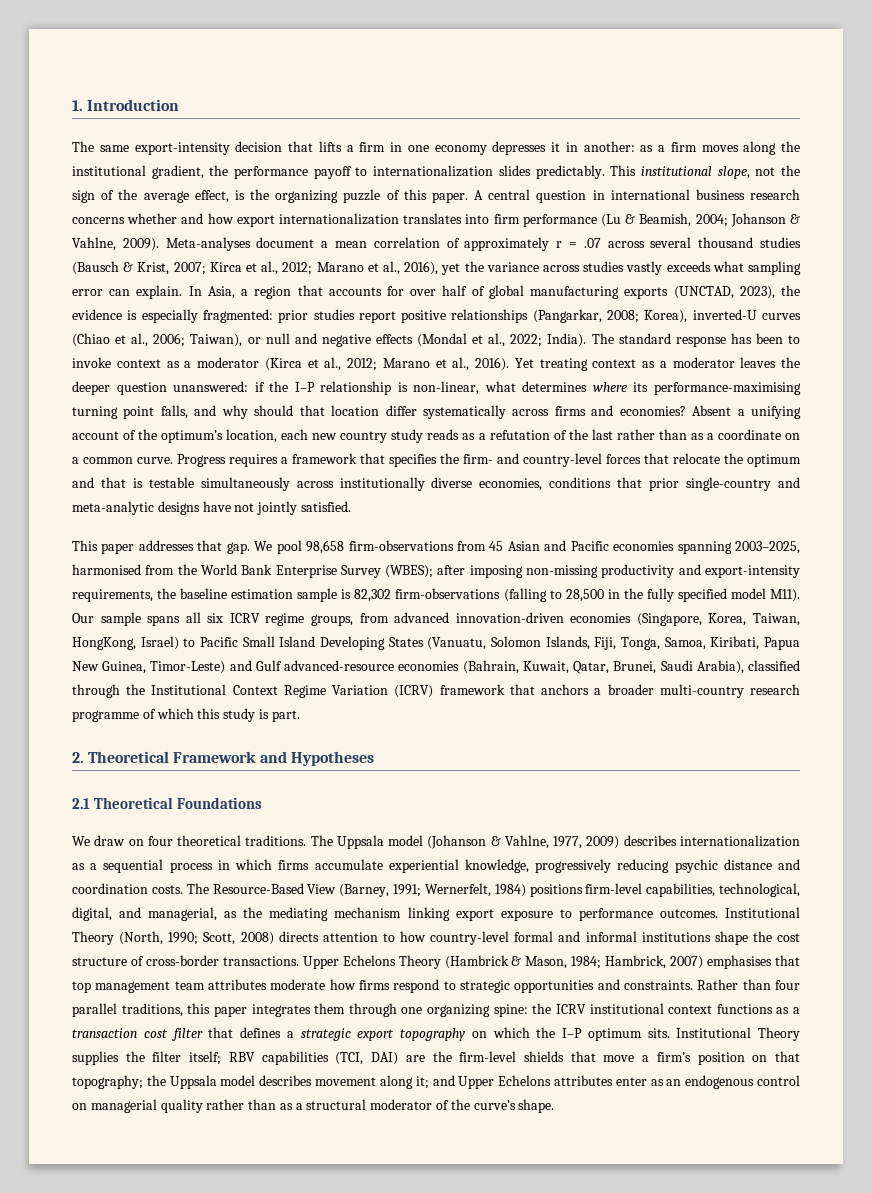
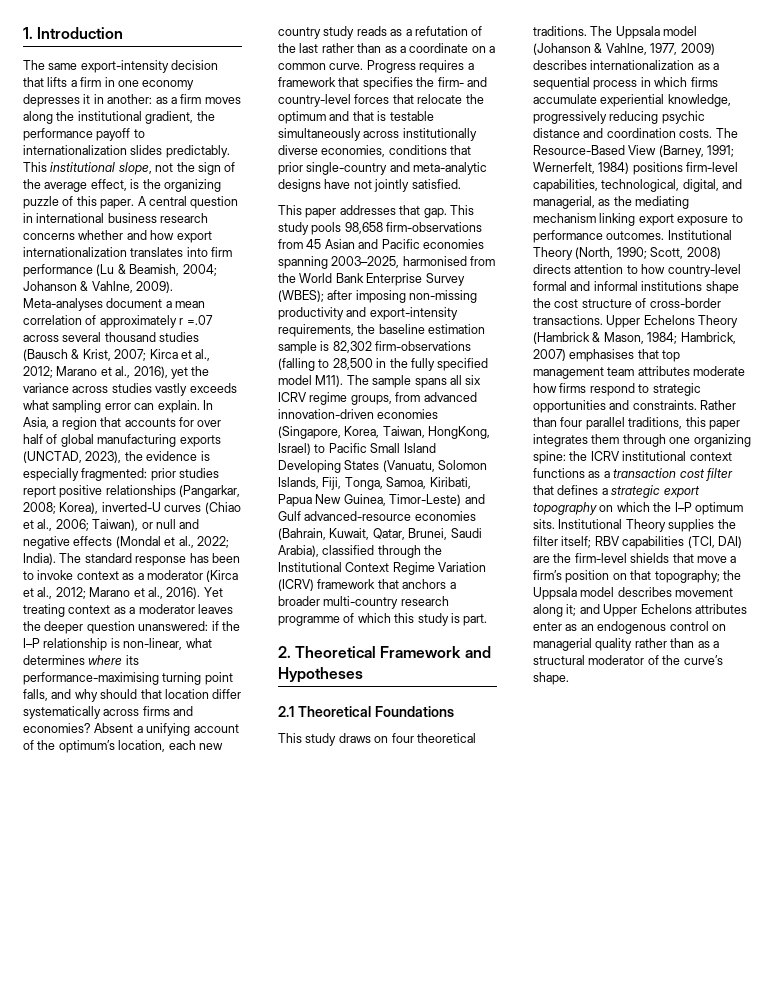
- Meta-analyses document a mean correlation of approximately r = .07 across several thousand studies (Bausch & Krist, 2007; Kirca et al., 2012; Marano et al., 2016), yet the variance across studies vastly exceeds what sampling error can explain.
+ Meta-analyses document a mean correlation of approximately r =.07 across several thousand studies (Bausch & Krist, 2007; Kirca et al., 2012; Marano et al., 2016), yet the variance across studies vastly exceeds what sampling error can explain.
- We pool 98,658 firm-observations from 45 Asian and Pacific economies spanning 2003–2025, harmonised from the World Bank Enterprise Survey (WBES); after imposing non-missing productivity and export-intensity requirements, the baseline estimation sample is 82,302 firm-observations (falling to 28,500 in the fully specified model M11).
+ This study pools 98,658 firm-observations from 45 Asian and Pacific economies spanning 2003–2025, harmonised from the World Bank Enterprise Survey (WBES); after imposing non-missing productivity and export-intensity requirements, the baseline estimation sample is 82,302 firm-observations (falling to 28,500 in the fully specified model M11).
- Our sample spans all six ICRV regime groups, from advanced innovation-driven economies (Singapore, Korea, Taiwan, HongKong, Israel) to Pacific Small Island Developing States (Vanuatu, Solomon Islands, Fiji, Tonga, Samoa, Kiribati, Papua New Guinea, Timor-Leste) and Gulf advanced-resource economies (Bahrain, Kuwait, Qatar, Brunei, Saudi Arabia), classified through the Institutional Context Regime Variation (ICRV) framework that anchors a broader multi-country research programme of which this study is part.
+ The sample spans all six ICRV regime groups, from advanced innovation-driven economies (Singapore, Korea, Taiwan, HongKong, Israel) to Pacific Small Island Developing States (Vanuatu, Solomon Islands, Fiji, Tonga, Samoa, Kiribati, Papua New Guinea, Timor-Leste) and Gulf advanced-resource economies (Bahrain, Kuwait, Qatar, Brunei, Saudi Arabia), classified through the Institutional Context Regime Variation (ICRV) framework that anchors a broader multi-country research programme of which this study is part.
- We draw on four theoretical traditions.
+ This study draws on four theoretical traditions.

